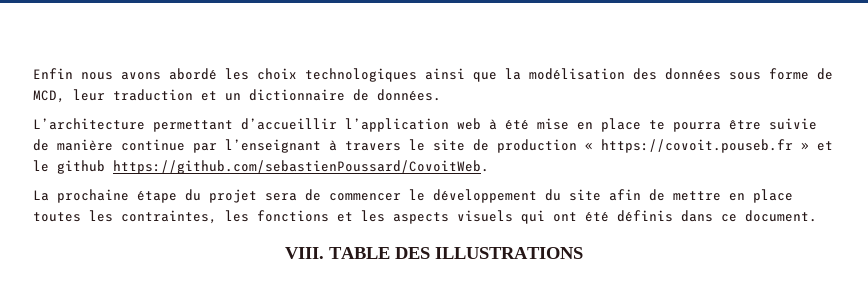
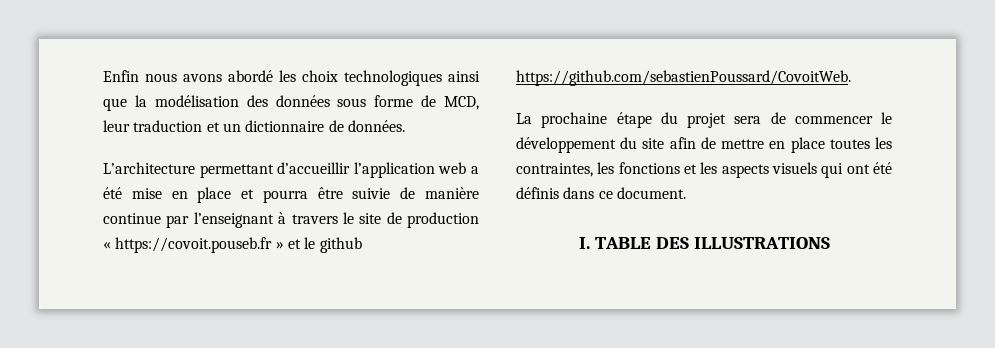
- L’architecture permettant d’accueillir l’application web à été mise en place te pourra être suivie de manière continue par l’enseignant à travers le site de production « https://covoit.pouseb.fr » et le github https://github.com/sebastienPoussard/CovoitWeb.
+ L’architecture permettant d’accueillir l’application web a été mise en place et pourra être suivie de manière continue par l’enseignant à travers le site de production « https://covoit.pouseb.fr » et le github https://github.com/sebastienPoussard/CovoitWeb.
- VIII. TABLE DES ILLUSTRATIONS
+ I. TABLE DES ILLUSTRATIONS

